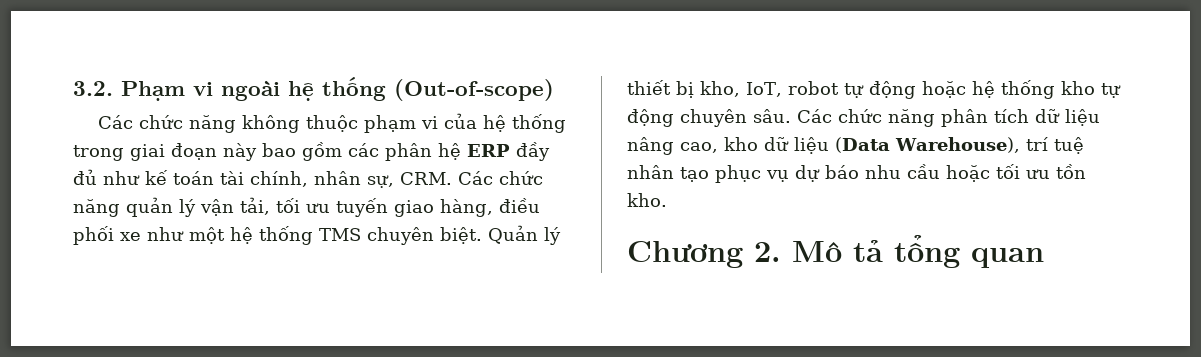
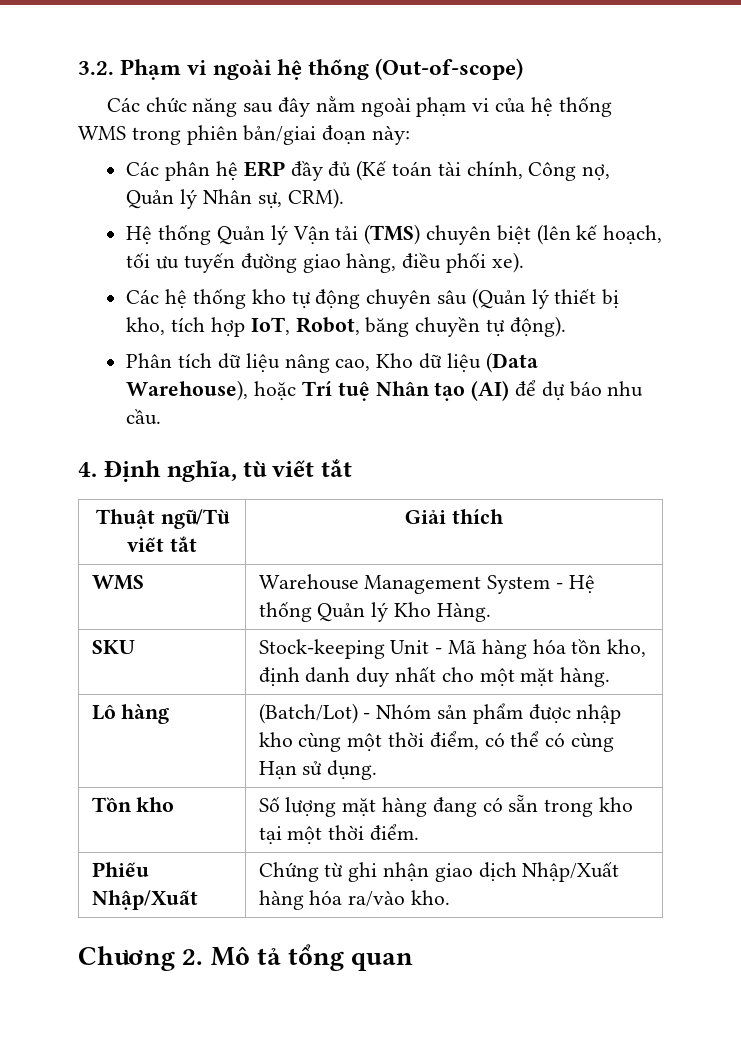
- Các chức năng không thuộc phạm vi của hệ thống trong giai đoạn này bao gồm các phân hệ ERP đầy đủ như kế toán tài chính, nhân sự, CRM. Các chức năng quản lý vận tải, tối ưu tuyến giao hàng, điều phối xe như một hệ thống TMS chuyên biệt. Quản lý thiết bị kho, IoT, robot tự động hoặc hệ thống kho tự động chuyên sâu. Các chức năng phân tích dữ liệu nâng cao, kho dữ liệu (Data Warehouse), trí tuệ nhân tạo phục vụ dự báo nhu cầu hoặc tối ưu tồn kho.
+ Các chức năng sau đây nằm ngoài phạm vi của hệ thống WMS trong phiên bản/giai đoạn này:
+ Các phân hệ ERP đầy đủ (Kế toán tài chính, Công nợ, Quản lý Nhân sự, CRM).
+ Hệ thống Quản lý Vận tải (TMS) chuyên biệt (lên kế hoạch, tối ưu tuyến đường giao hàng, điều phối xe).
+ Các hệ thống kho tự động chuyên sâu (Quản lý thiết bị kho, tích hợp IoT, Robot, băng chuyền tự động).
+ Phân tích dữ liệu nâng cao, Kho dữ liệu (Data Warehouse), hoặc Trí tuệ Nhân tạo (AI) để dự báo nhu cầu.
+ 4. Định nghĩa, từ viết tắt
+ Thuật ngữ/Từ viết tắt | Giải thích
+ WMS | Warehouse Management System - Hệ thống Quản lý Kho Hàng.
+ SKU | Stock-keeping Unit - Mã hàng hóa tồn kho, định danh duy nhất cho một mặt hàng.
+ Lô hàng | (Batch/Lot) - Nhóm sản phẩm được nhập kho cùng một thời điểm, có thể có cùng Hạn sử dụng.
+ Tồn kho | Số lượng mặt hàng đang có sẵn trong kho tại một thời điểm.
+ Phiếu Nhập/Xuất | Chứng từ ghi nhận giao dịch Nhập/Xuất hàng hóa ra/vào kho.

